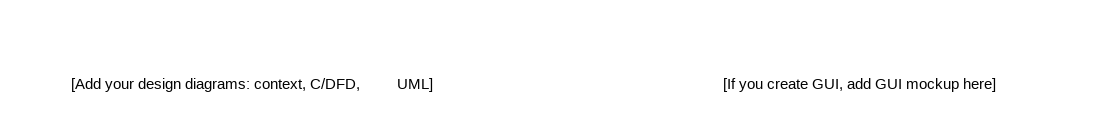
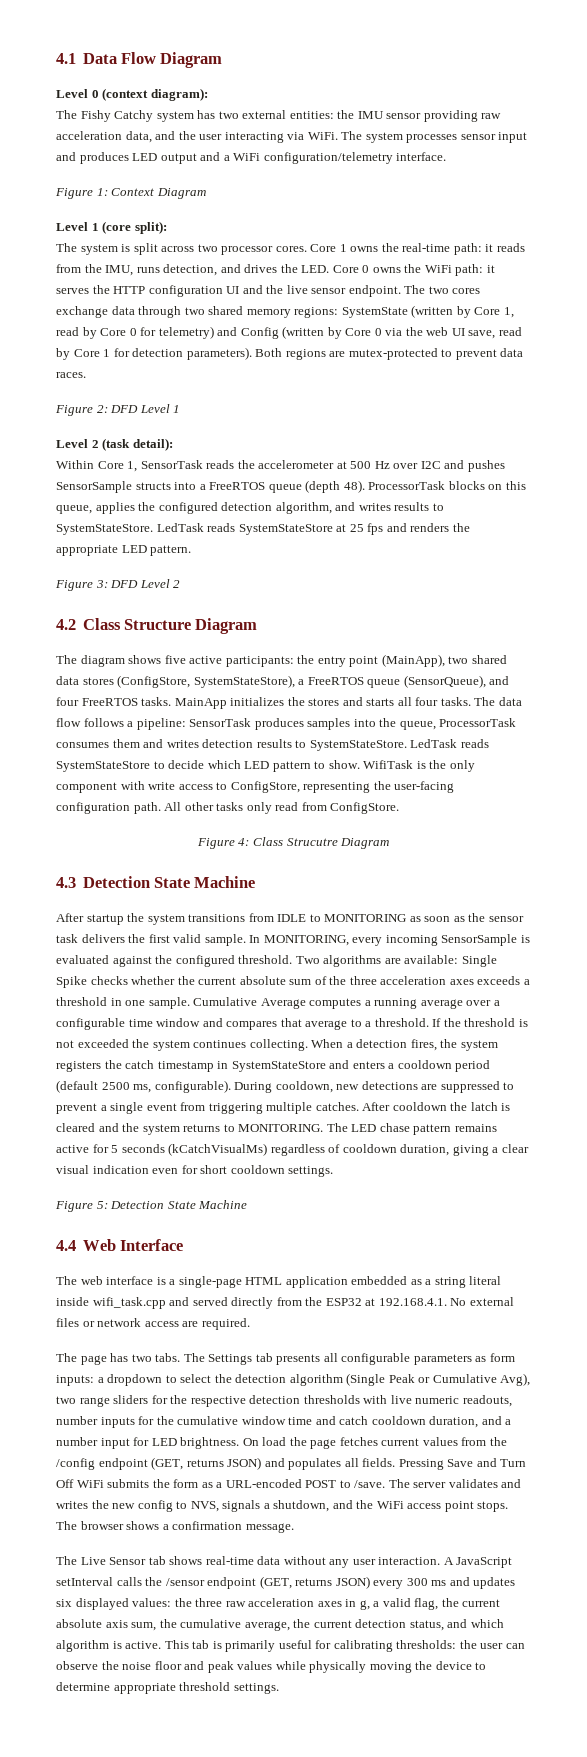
- [Add your design diagrams: context, C/DFD, UML]
- [If you create GUI, add GUI mockup here]
+ 4.1 Data Flow Diagram
+ Level 0 (context diagram):
+ The Fishy Catchy system has two external entities: the IMU sensor providing raw acceleration data, and the user interacting via WiFi. The system processes sensor input and produces LED output and a WiFi configuration/telemetry interface.
+ Figure 1: Context Diagram
+ Level 1 (core split):
+ The system is split across two processor cores. Core 1 owns the real-time path: it reads from the IMU, runs detection, and drives the LED. Core 0 owns the WiFi path: it serves the HTTP configuration UI and the live sensor endpoint. The two cores exchange data through two shared memory regions: SystemState (written by Core 1, read by Core 0 for telemetry) and Config (written by Core 0 via the web UI save, read by Core 1 for detection parameters). Both regions are mutex-protected to prevent data races.
+ Figure 2: DFD Level 1
+ Level 2 (task detail):
+ Within Core 1, SensorTask reads the accelerometer at 500 Hz over I2C and pushes SensorSample structs into a FreeRTOS queue (depth 48). ProcessorTask blocks on this queue, applies the configured detection algorithm, and writes results to SystemStateStore. LedTask reads SystemStateStore at 25 fps and renders the appropriate LED pattern.
+ Figure 3: DFD Level 2
+ 4.2 Class Structure Diagram
+ The diagram shows five active participants: the entry point (MainApp), two shared data stores (ConfigStore, SystemStateStore), a FreeRTOS queue (SensorQueue), and four FreeRTOS tasks. MainApp initializes the stores and starts all four tasks. The data flow follows a pipeline: SensorTask produces samples into the queue, ProcessorTask consumes them and writes detection results to SystemStateStore. LedTask reads SystemStateStore to decide which LED pattern to show. WifiTask is the only component with write access to ConfigStore, representing the user-facing configuration path. All other tasks only read from ConfigStore.
+ Figure 4: Class Strucutre Diagram
+ 4.3 Detection State Machine
+ After startup the system transitions from IDLE to MONITORING as soon as the sensor task delivers the first valid sample. In MONITORING, every incoming SensorSample is evaluated against the configured threshold. Two algorithms are available: Single Spike checks whether the current absolute sum of the three acceleration axes exceeds a threshold in one sample. Cumulative Average computes a running average over a configurable time window and compares that average to a threshold. If the threshold is not exceeded the system continues collecting. When a detection fires, the system registers the catch timestamp in SystemStateStore and enters a cooldown period (default 2500 ms, configurable). During cooldown, new detections are suppressed to prevent a single event from triggering multiple catches. After cooldown the latch is cleared and the system returns to MONITORING. The LED chase pattern remains active for 5 seconds (kCatchVisualMs) regardless of cooldown duration, giving a clear visual indication even for short cooldown settings.
+ Figure 5: Detection State Machine
+ 4.4 Web Interface
+ The web interface is a single-page HTML application embedded as a string literal inside wifi_task.cpp and served directly from the ESP32 at 192.168.4.1. No external files or network access are required.
+ The page has two tabs. The Settings tab presents all configurable parameters as form inputs: a dropdown to select the detection algorithm (Single Peak or Cumulative Avg), two range sliders for the respective detection thresholds with live numeric readouts, number inputs for the cumulative window time and catch cooldown duration, and a number input for LED brightness. On load the page fetches current values from the /config endpoint (GET, returns JSON) and populates all fields. Pressing Save and Turn Off WiFi submits the form as a URL-encoded POST to /save. The server validates and writes the new config to NVS, signals a shutdown, and the WiFi access point stops. The browser shows a confirmation message.
+ The Live Sensor tab shows real-time data without any user interaction. A JavaScript setInterval calls the /sensor endpoint (GET, returns JSON) every 300 ms and updates six displayed values: the three raw acceleration axes in g, a valid flag, the current absolute axis sum, the cumulative average, the current detection status, and which algorithm is active. This tab is primarily useful for calibrating thresholds: the user can observe the noise floor and peak values while physically moving the device to determine appropriate threshold settings.

